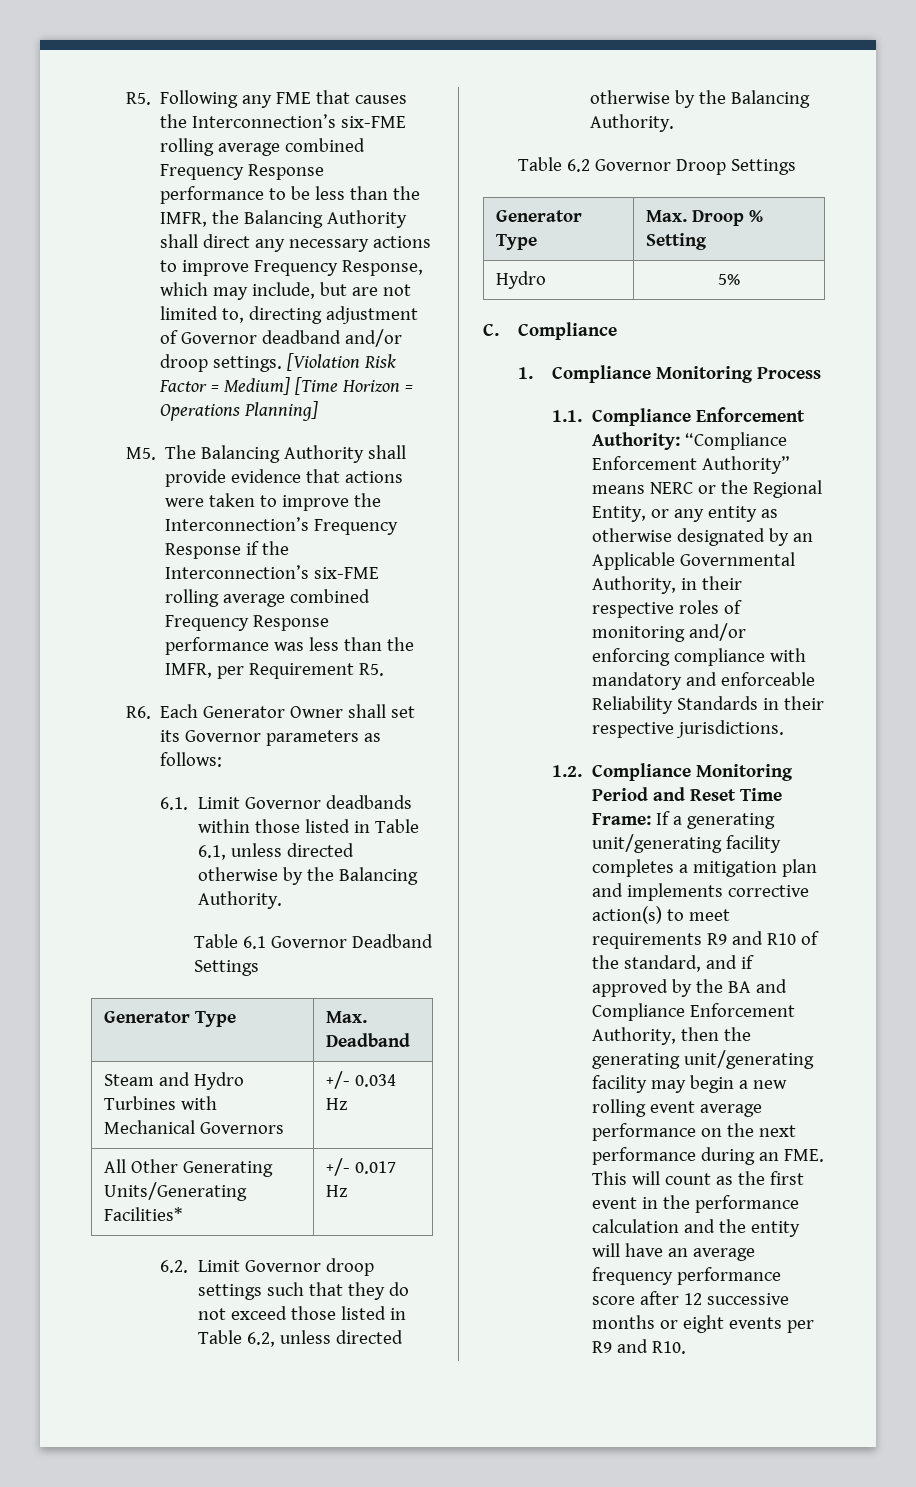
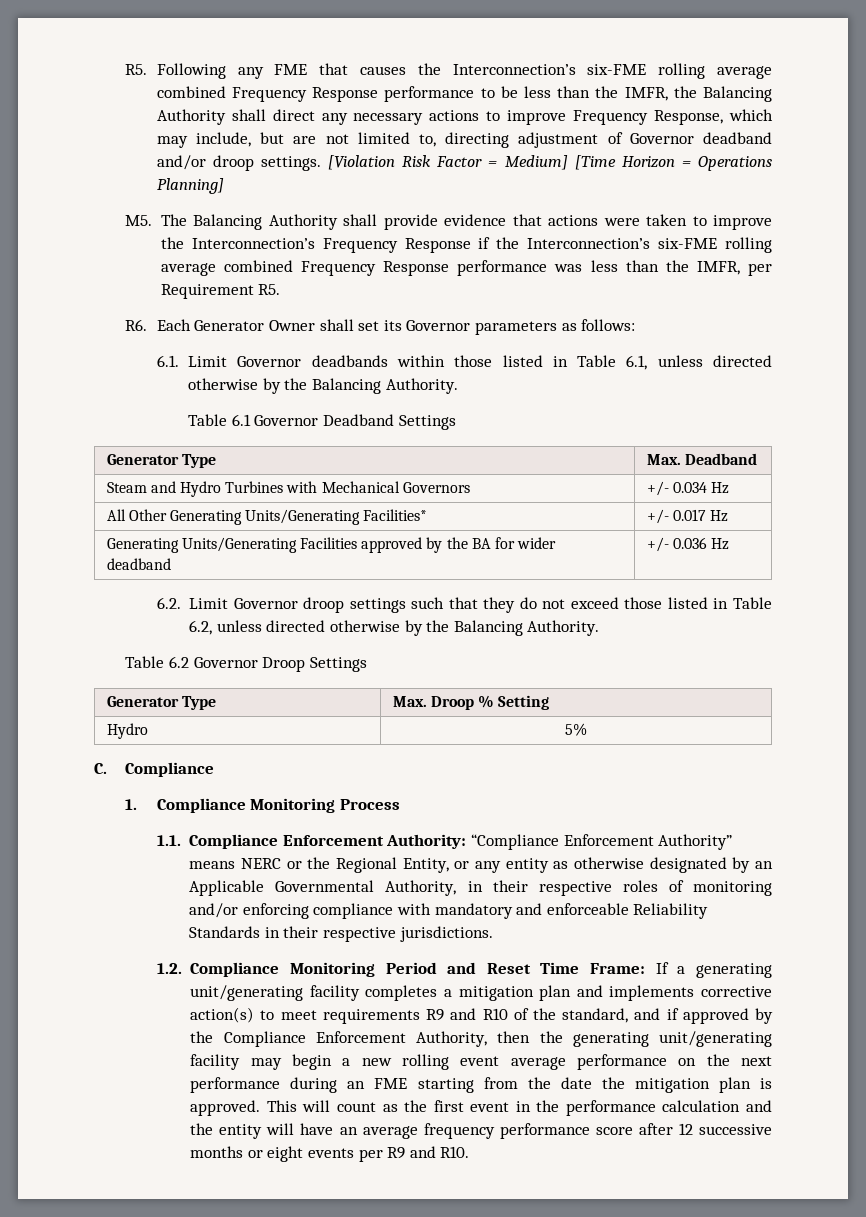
+ Generating Units/Generating Facilities approved by the BA for wider deadband | +/- 0.036 Hz
- If a generating unit/generating facility completes a mitigation plan and implements corrective action(s) to meet requirements R9 and R10 of the standard, and if approved by the BA and Compliance Enforcement Authority, then the generating unit/generating facility may begin a new rolling event average performance on the next performance during an FME. This will count as the first event in the performance calculation and the entity will have an average frequency performance score after 12 successive months or eight events per R9 and R10.
+ If a generating unit/generating facility completes a mitigation plan and implements corrective action(s) to meet requirements R9 and R10 of the standard, and if approved by the Compliance Enforcement Authority, then the generating unit/generating facility may begin a new rolling event average performance on the next performance during an FME starting from the date the mitigation plan is approved. This will count as the first event in the performance calculation and the entity will have an average frequency performance score after 12 successive months or eight events per R9 and R10.

